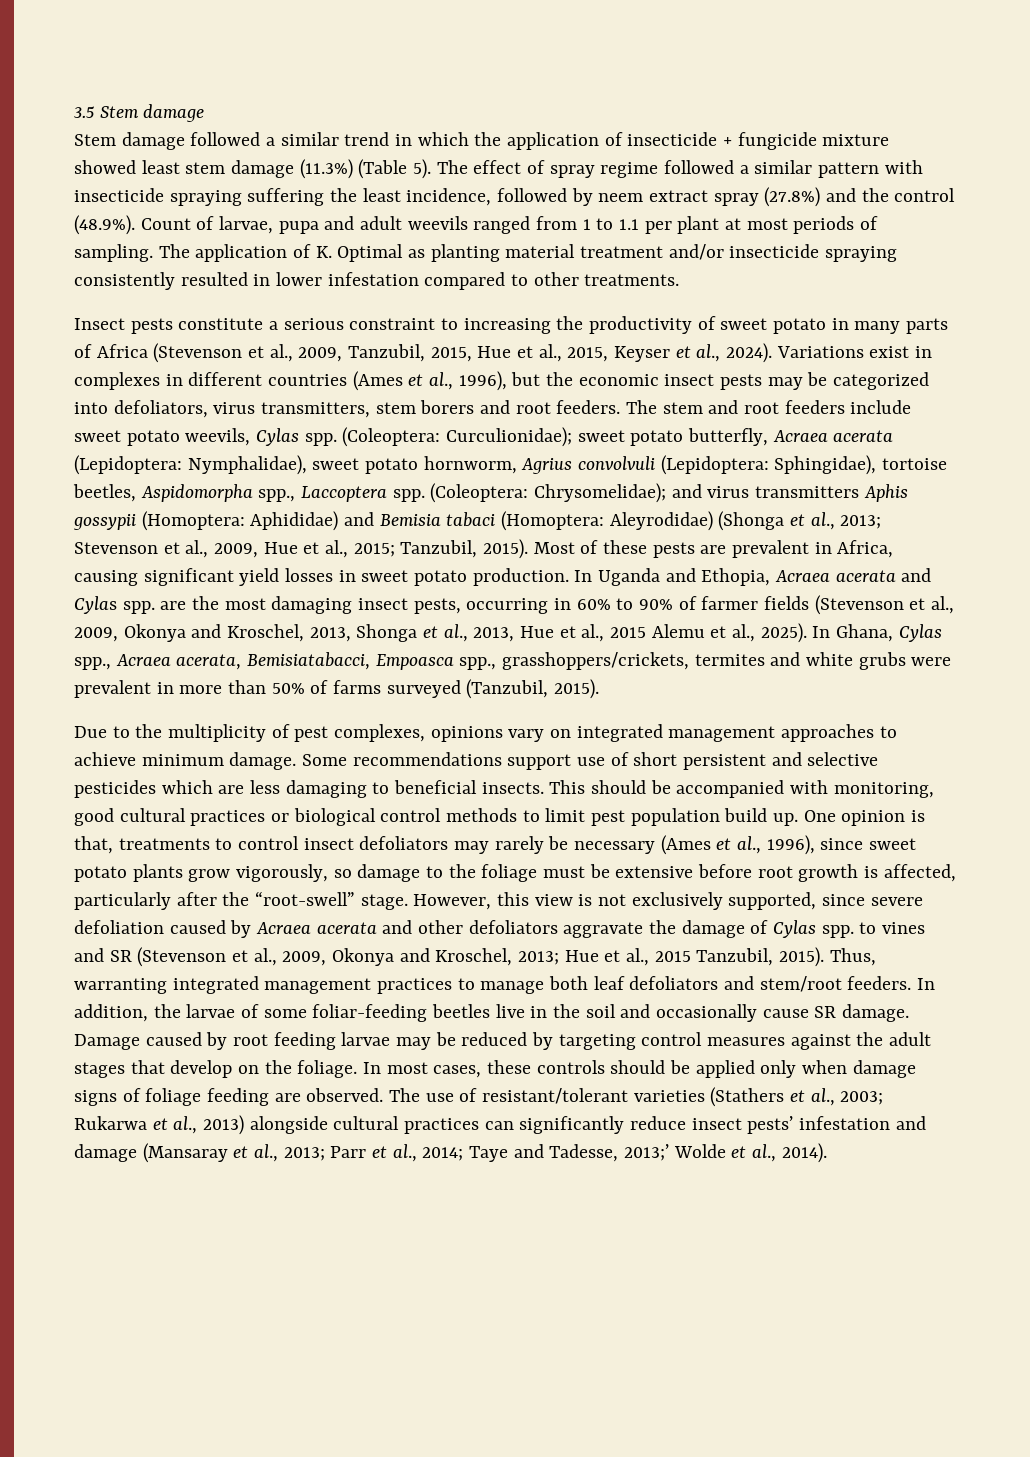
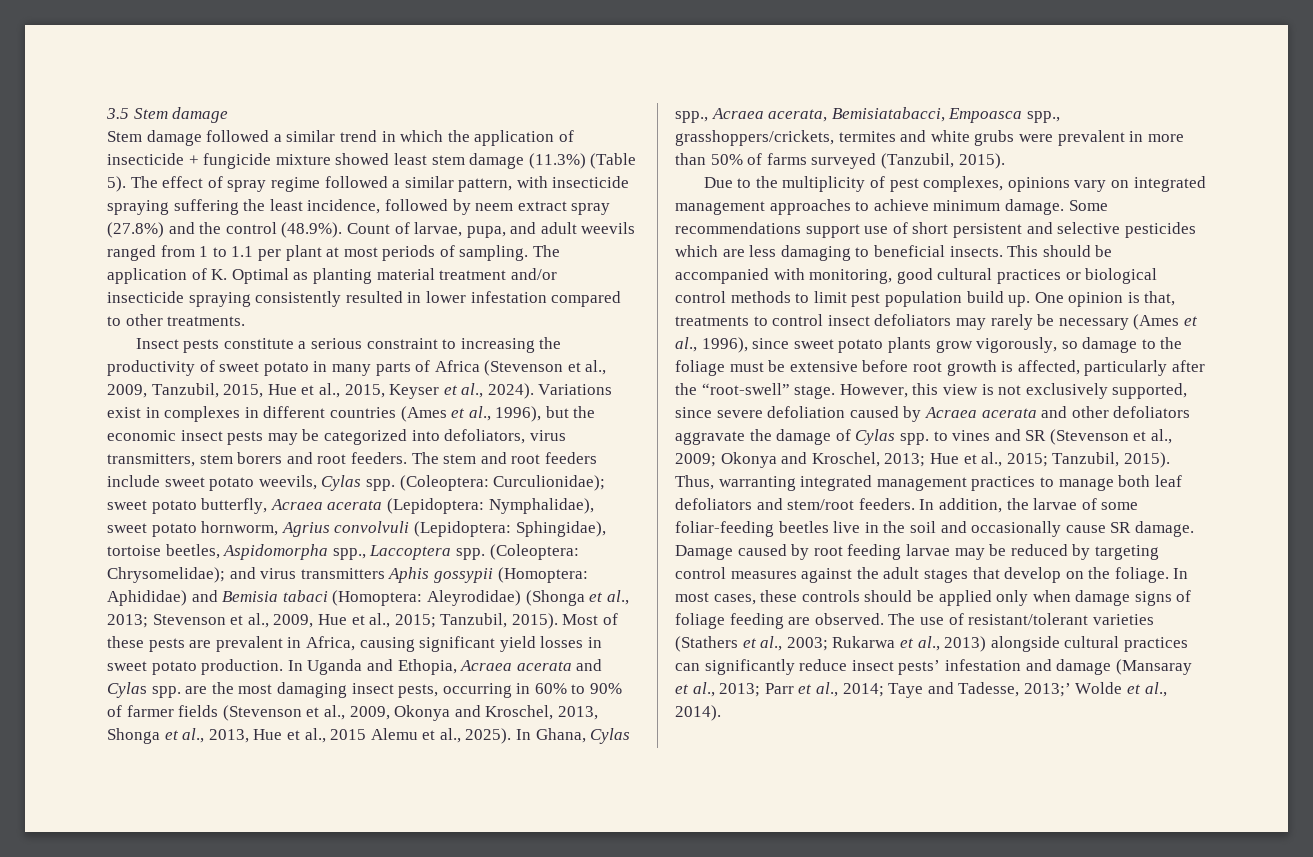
- The effect of spray regime followed a similar pattern with insecticide spraying suffering the least incidence, followed by neem extract spray (27.8%) and the control (48.9%). Count of larvae, pupa and adult weevils ranged from 1 to 1.1 per plant at most periods of sampling.
+ The effect of spray regime followed a similar pattern, with insecticide spraying suffering the least incidence, followed by neem extract spray (27.8%) and the control (48.9%). Count of larvae, pupa, and adult weevils ranged from 1 to 1.1 per plant at most periods of sampling.
- However, this view is not exclusively supported, since severe defoliation caused by Acraea acerata and other defoliators aggravate the damage of Cylas spp. to vines and SR (Stevenson et al., 2009, Okonya and Kroschel, 2013; Hue et al., 2015 Tanzubil, 2015).
+ However, this view is not exclusively supported, since severe defoliation caused by Acraea acerata and other defoliators aggravate the damage of Cylas spp. to vines and SR (Stevenson et al., 2009; Okonya and Kroschel, 2013; Hue et al., 2015; Tanzubil, 2015).

